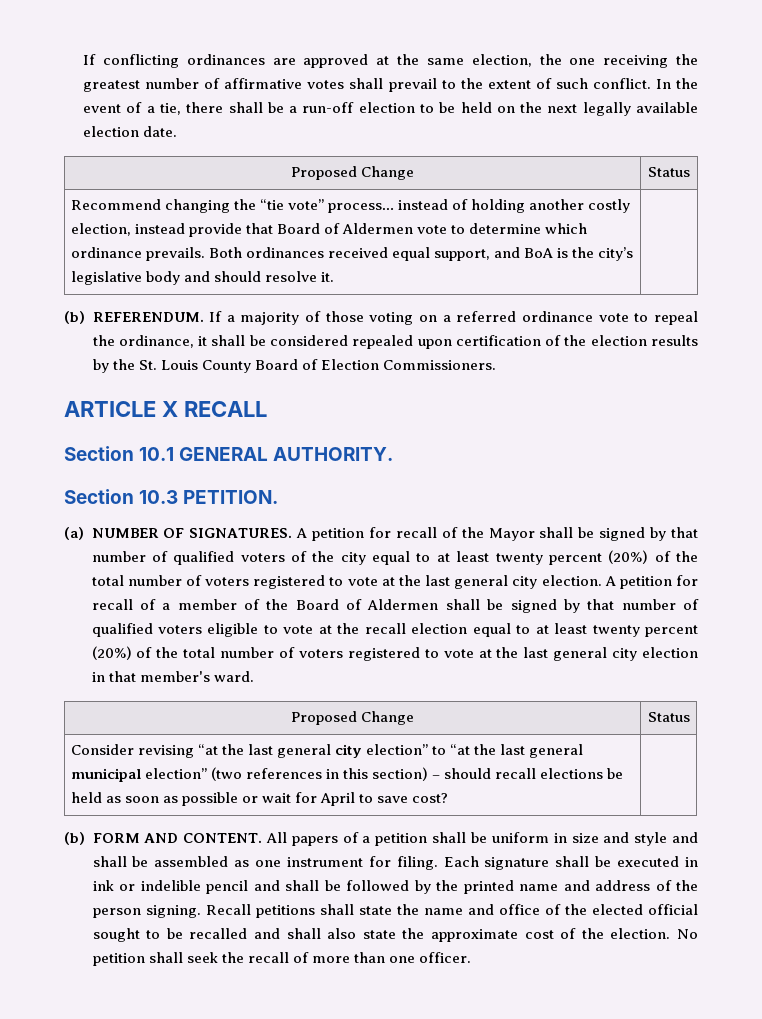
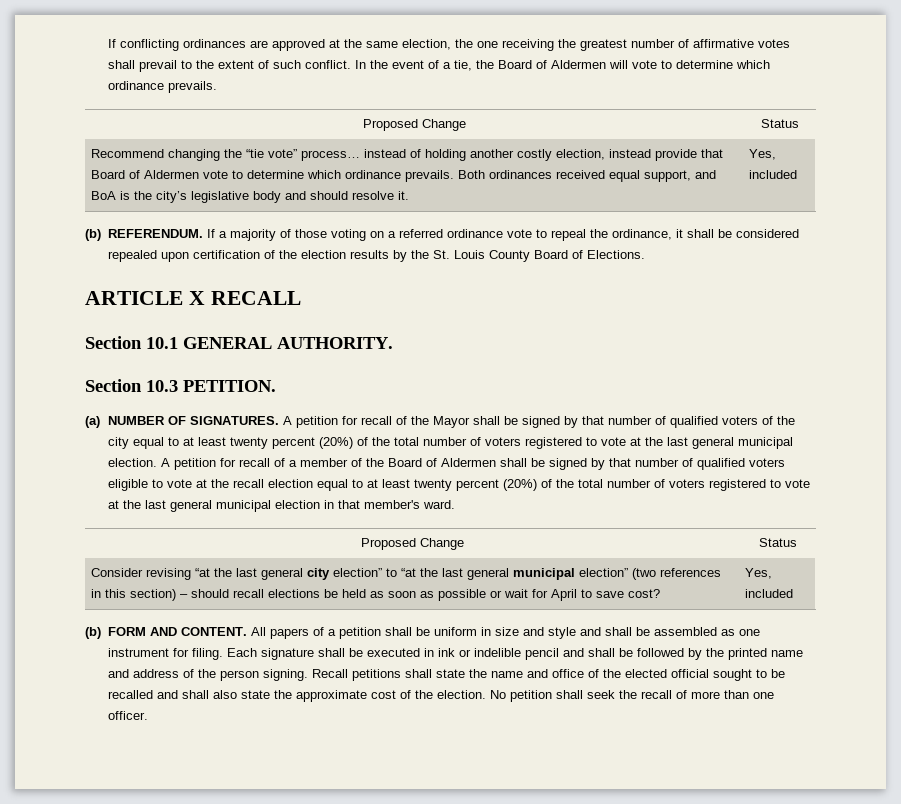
- In the event of a tie, there shall be a run-off election to be held on the next legally available election date.
+ In the event of a tie, the Board of Aldermen will vote to determine which ordinance prevails.
- Both ordinances received equal support, and BoA is the city’s legislative body and should resolve it.
+ Both ordinances received equal support, and BoA is the city’s legislative body and should resolve it. | Yes, included
- If a majority of those voting on a referred ordinance vote to repeal the ordinance, it shall be considered repealed upon certification of the election results by the St. Louis County Board of Election Commissioners.
+ If a majority of those voting on a referred ordinance vote to repeal the ordinance, it shall be considered repealed upon certification of the election results by the St. Louis County Board of Elections.
- A petition for recall of the Mayor shall be signed by that number of qualified voters of the city equal to at least twenty percent (20%) of the total number of voters registered to vote at the last general city election.
+ A petition for recall of the Mayor shall be signed by that number of qualified voters of the city equal to at least twenty percent (20%) of the total number of voters registered to vote at the last general municipal election.
- A petition for recall of a member of the Board of Aldermen shall be signed by that number of qualified voters eligible to vote at the recall election equal to at least twenty percent (20%) of the total number of voters registered to vote at the last general city election in that member's ward.
+ A petition for recall of a member of the Board of Aldermen shall be signed by that number of qualified voters eligible to vote at the recall election equal to at least twenty percent (20%) of the total number of voters registered to vote at the last general municipal election in that member's ward.
- Consider revising “at the last general city election” to “at the last general municipal election” (two references in this section) – should recall elections be held as soon as possible or wait for April to save cost? |
+ Consider revising “at the last general city election” to “at the last general municipal election” (two references in this section) – should recall elections be held as soon as possible or wait for April to save cost? | Yes, included

